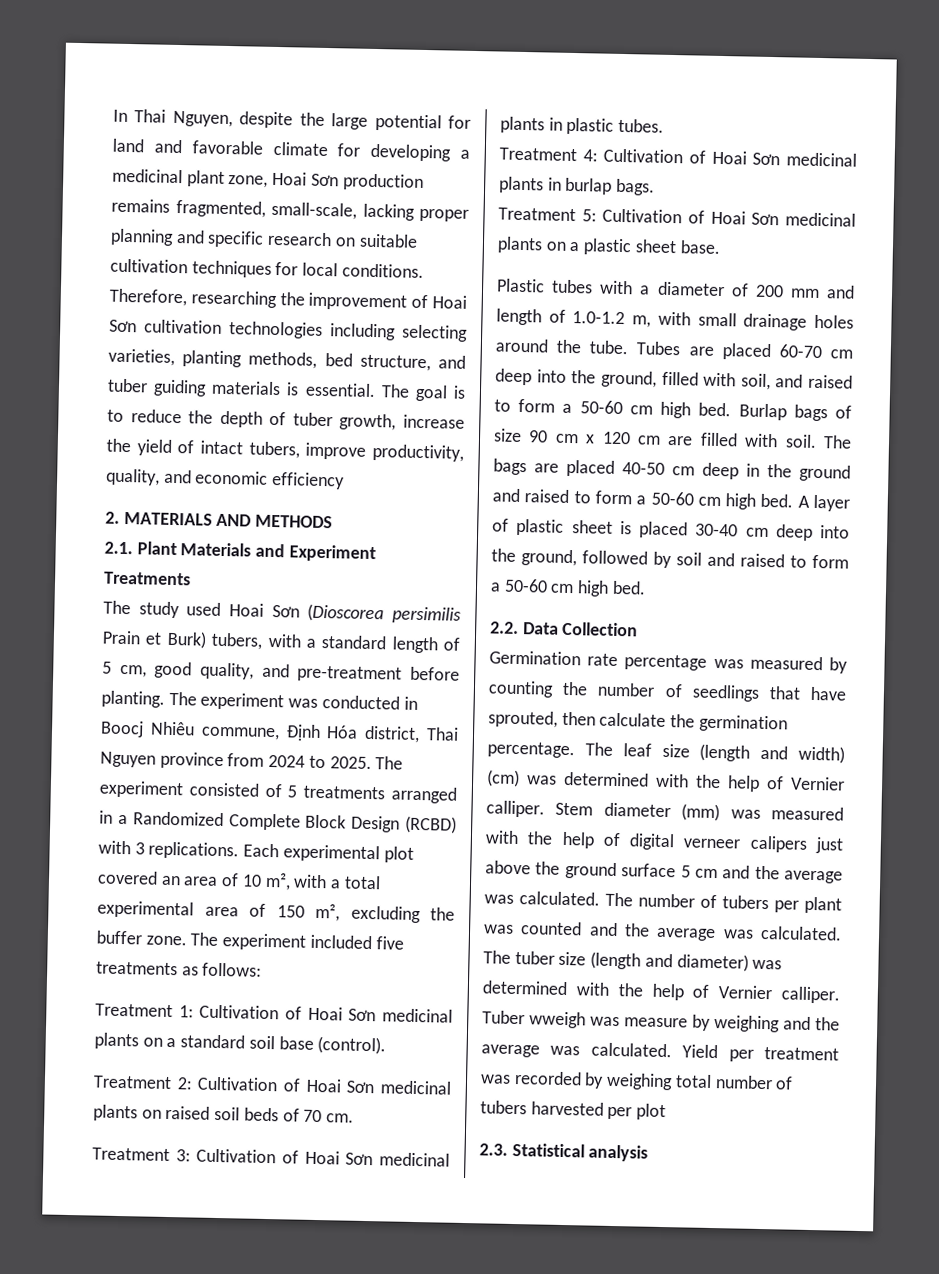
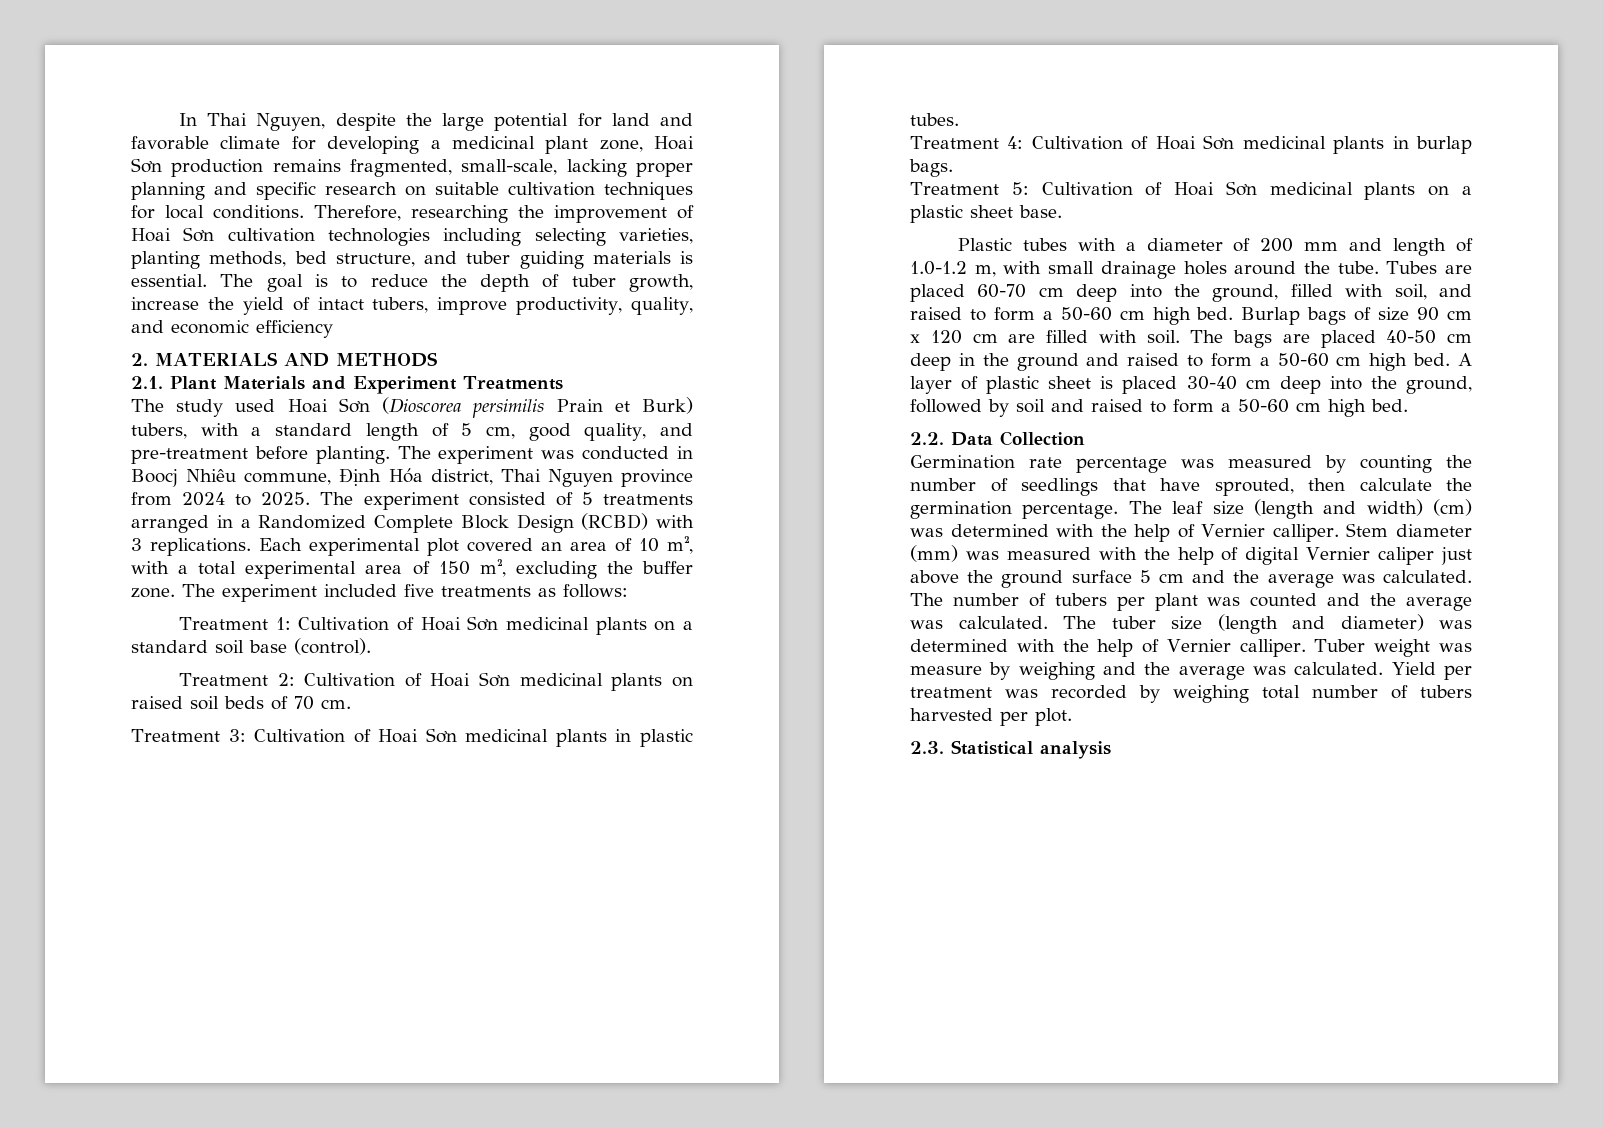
- Stem diameter (mm) was measured with the help of digital verneer calipers just above the ground surface 5 cm and the average was calculated.
+ Stem diameter (mm) was measured with the help of digital Vernier caliper just above the ground surface 5 cm and the average was calculated.
- Tuber wweigh was measure by weighing and the average was calculated.
+ Tuber weight was measure by weighing and the average was calculated.
- Yield per treatment was recorded by weighing total number of tubers harvested per plot
+ Yield per treatment was recorded by weighing total number of tubers harvested per plot.

